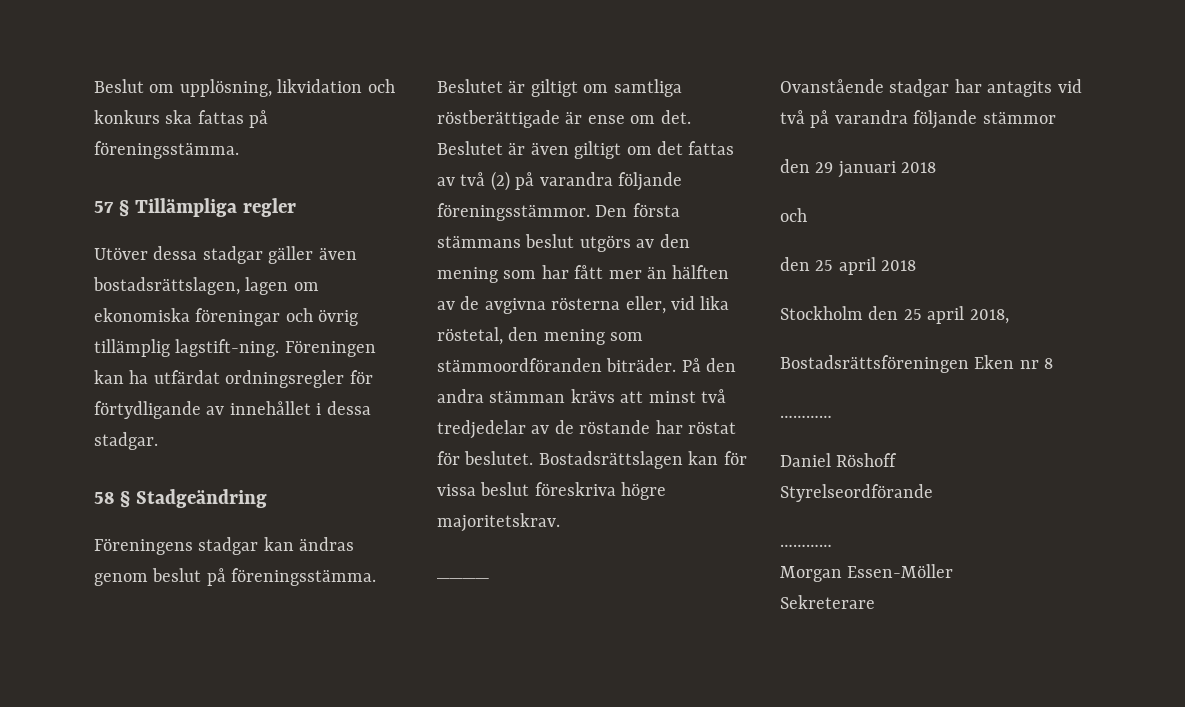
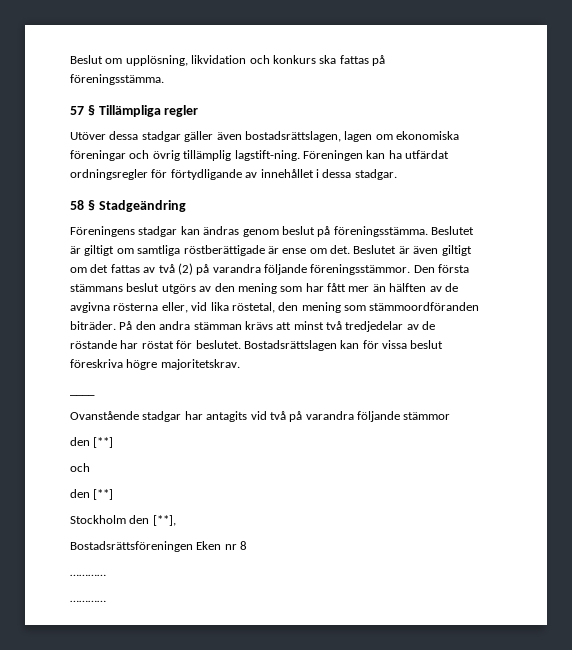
  Ovanstående stadgar har antagits vid två på varandra följande stämmor
- den 29 januari 2018
+ den [**]
  och
- den 25 april 2018
+ den [**]
- Stockholm den 25 april 2018,
+ Stockholm den [**],
  Bostadsrättsföreningen Eken nr 8
  …………
- Daniel Röshoff
- Styrelseordförande
  …………
- Morgan Essen-Möller
- Sekreterare

